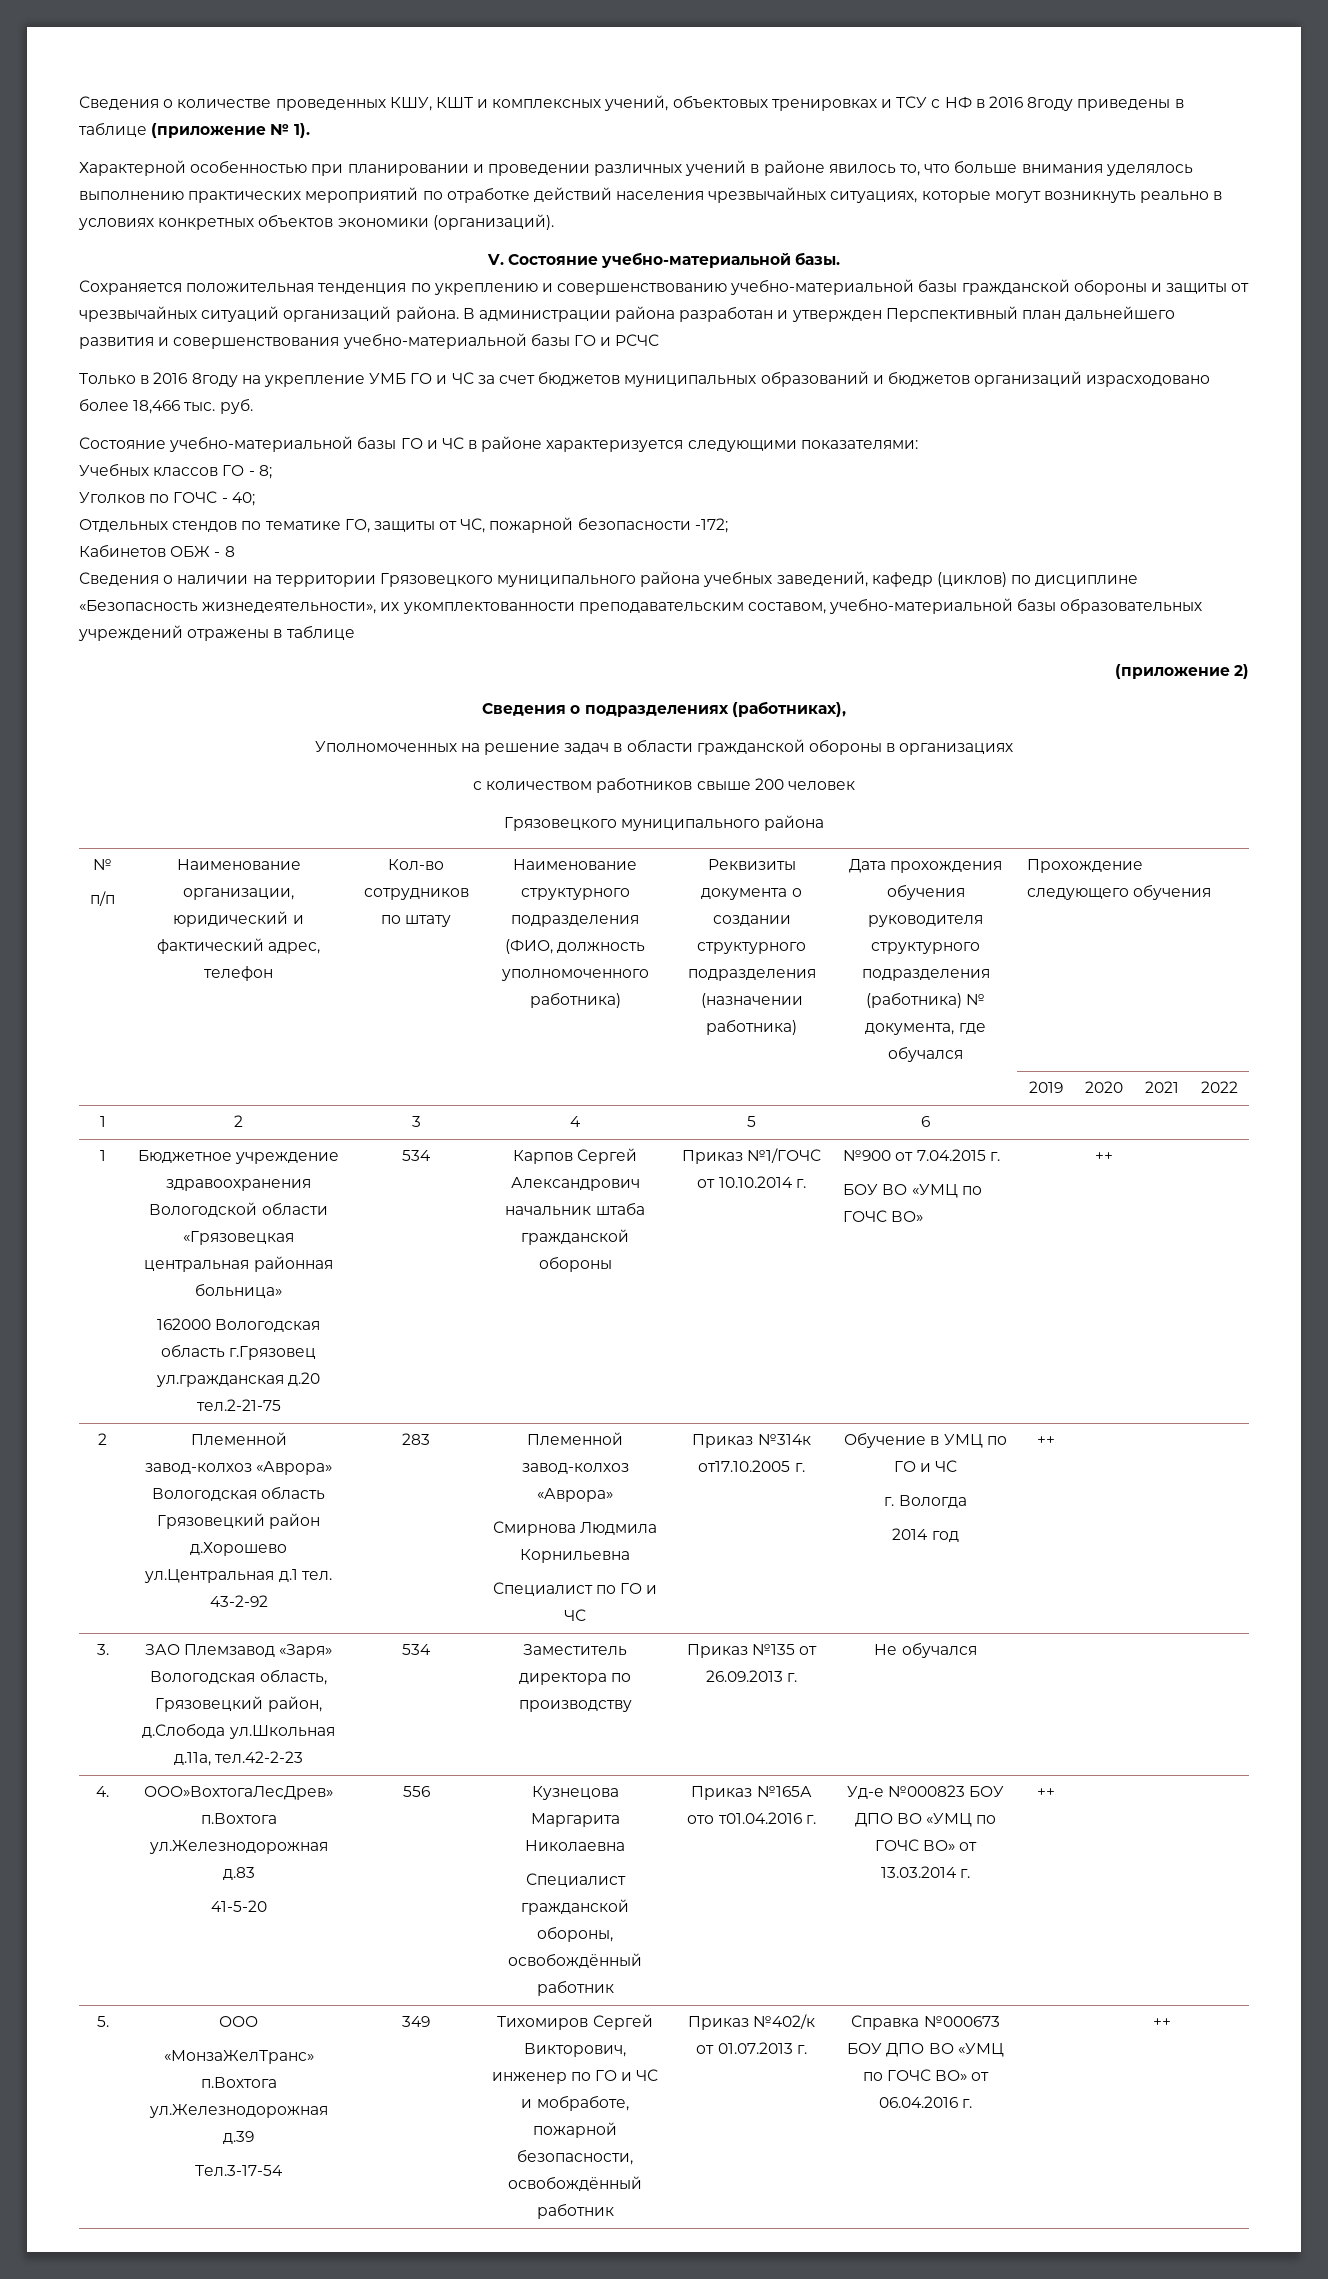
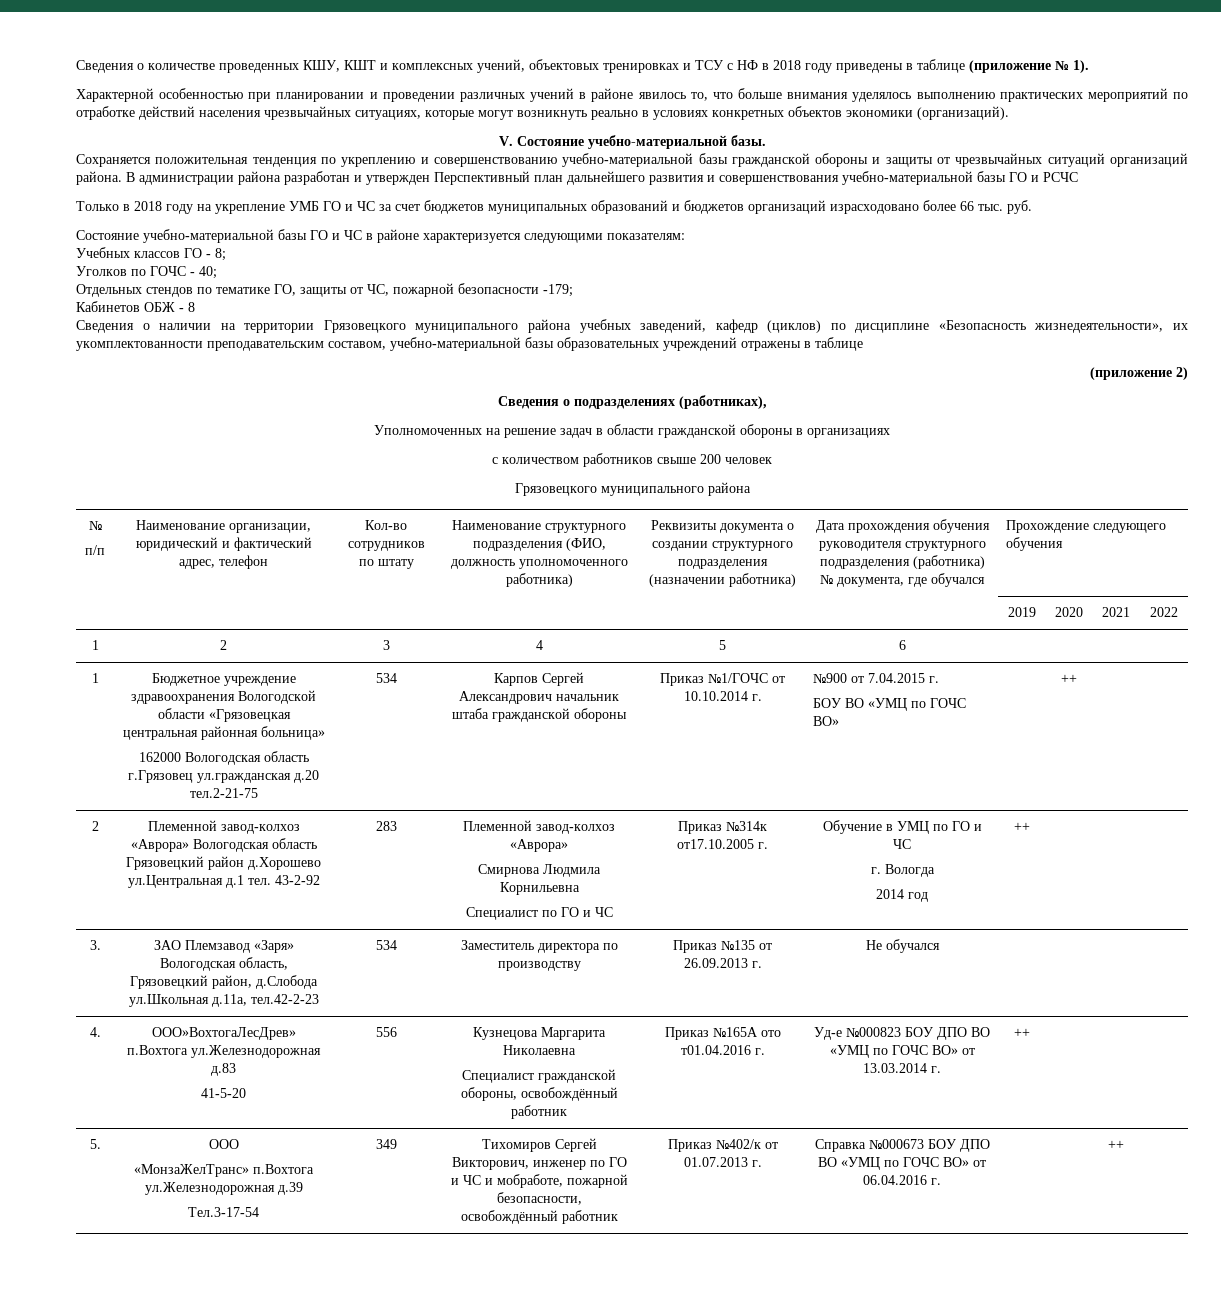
- Сведения о количестве проведенных КШУ, КШТ и комплексных учений, объектовых тренировках и ТСУ с НФ в 2016 8году приведены в таблице (приложение № 1).
+ Сведения о количестве проведенных КШУ, КШТ и комплексных учений, объектовых тренировках и ТСУ с НФ в 2018 году приведены в таблице (приложение № 1).
- Только в 2016 8году на укрепление УМБ ГО и ЧС за счет бюджетов муниципальных образований и бюджетов организаций израсходовано более 18,466 тыс. руб.
+ Только в 2018 году на укрепление УМБ ГО и ЧС за счет бюджетов муниципальных образований и бюджетов организаций израсходовано более 66 тыс. руб.
- Состояние учебно-материальной базы ГО и ЧС в районе характеризуется следующими показателями:
+ Состояние учебно-материальной базы ГО и ЧС в районе характеризуется следующими показателям:
- Отдельных стендов по тематике ГО, защиты от ЧС, пожарной безопасности -172;
+ Отдельных стендов по тематике ГО, защиты от ЧС, пожарной безопасности -179;

